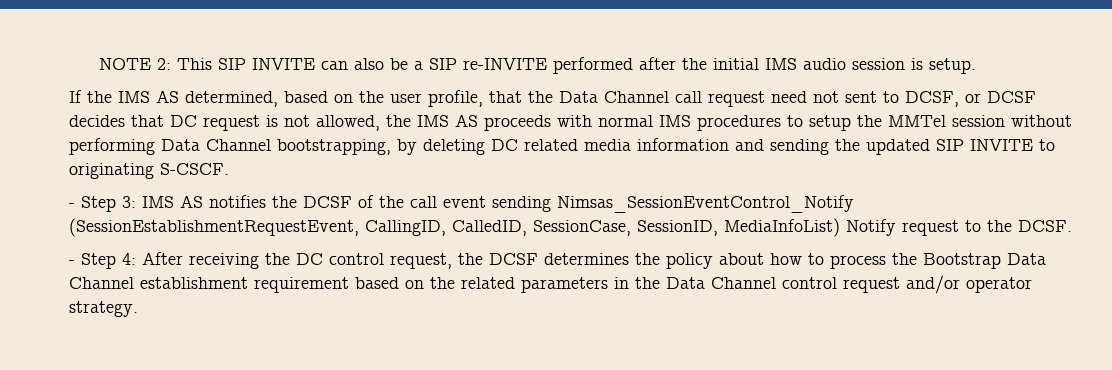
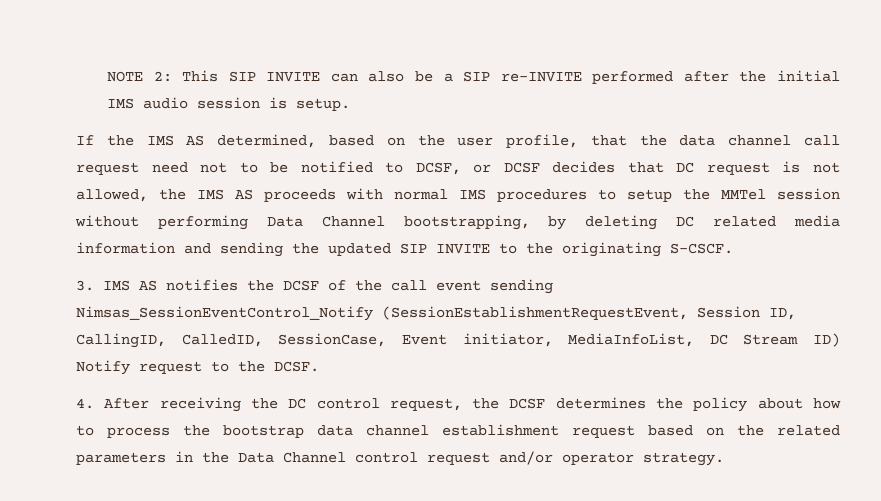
- If the IMS AS determined, based on the user profile, that the Data Channel call request need not sent to DCSF, or DCSF decides that DC request is not allowed, the IMS AS proceeds with normal IMS procedures to setup the MMTel session without performing Data Channel bootstrapping, by deleting DC related media information and sending the updated SIP INVITE to originating S-CSCF.
+ If the IMS AS determined, based on the user profile, that the data channel call request need not to be notified to DCSF, or DCSF decides that DC request is not allowed, the IMS AS proceeds with normal IMS procedures to setup the MMTel session without performing Data Channel bootstrapping, by deleting DC related media information and sending the updated SIP INVITE to the originating S-CSCF.
- - Step 3: IMS AS notifies the DCSF of the call event sending Nimsas_SessionEventControl_Notify (SessionEstablishmentRequestEvent, CallingID, CalledID, SessionCase, SessionID, MediaInfoList) Notify request to the DCSF.
+ 3. IMS AS notifies the DCSF of the call event sending Nimsas_SessionEventControl_Notify (SessionEstablishmentRequestEvent, Session ID, CallingID, CalledID, SessionCase, Event initiator, MediaInfoList, DC Stream ID) Notify request to the DCSF.
- - Step 4: After receiving the DC control request, the DCSF determines the policy about how to process the Bootstrap Data Channel establishment requirement based on the related parameters in the Data Channel control request and/or operator strategy.
+ 4. After receiving the DC control request, the DCSF determines the policy about how to process the bootstrap data channel establishment request based on the related parameters in the Data Channel control request and/or operator strategy.

